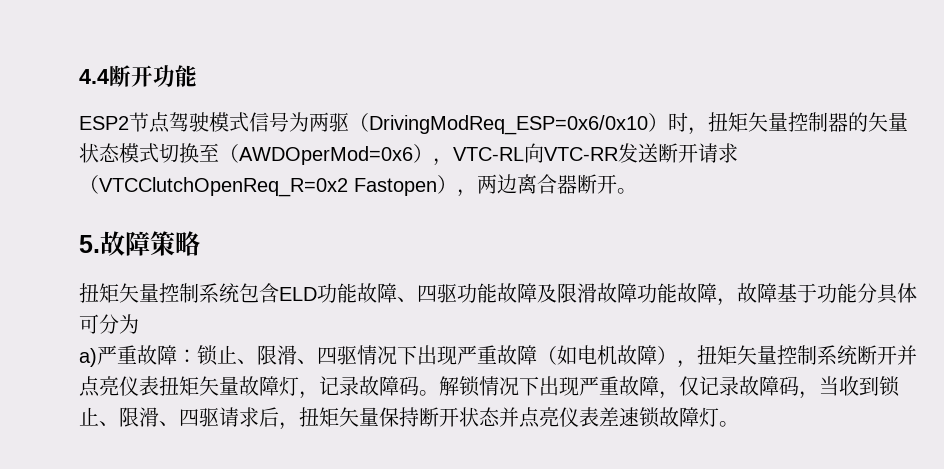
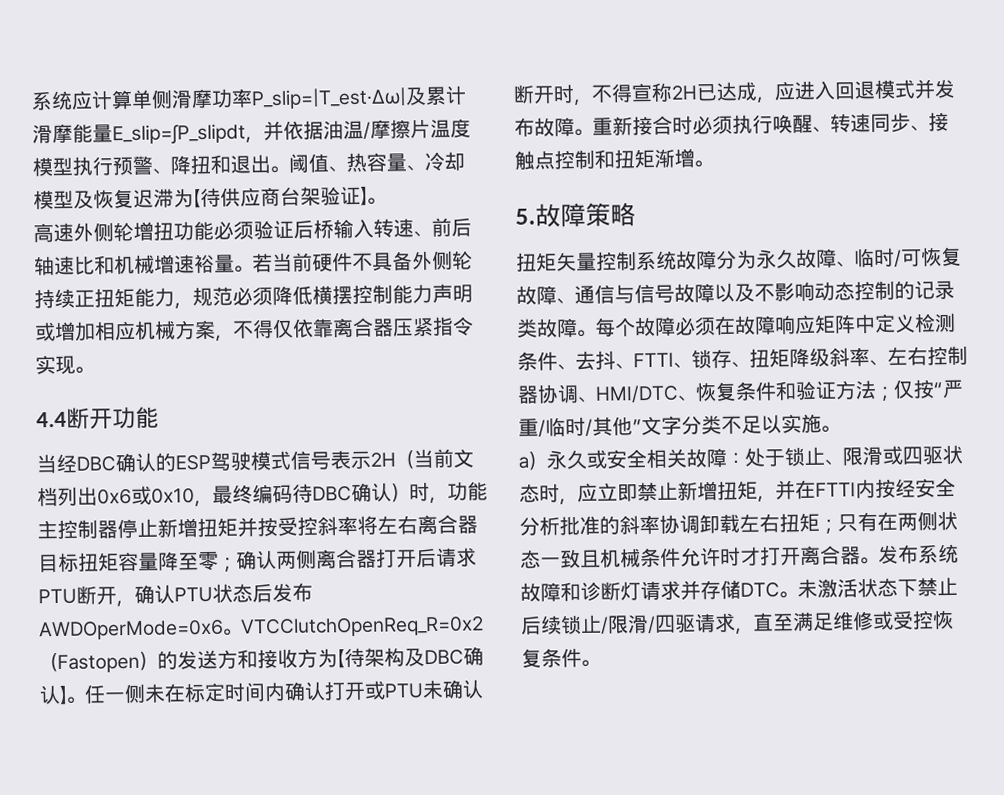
+ 系统应计算单侧滑摩功率P_slip=|T_est·Δω|及累计滑摩能量E_slip=∫P_slipdt，并依据油温/摩擦片温度模型执行预警、降扭和退出。阈值、热容量、冷却模型及恢复迟滞为【待供应商台架验证】。
+ 高速外侧轮增扭功能必须验证后桥输入转速、前后轴速比和机械增速裕量。若当前硬件不具备外侧轮持续正扭矩能力，规范必须降低横摆控制能力声明或增加相应机械方案，不得仅依靠离合器压紧指令实现。
  4.4断开功能
- ESP2节点驾驶模式信号为两驱（DrivingModReq_ESP=0x6/0x10）时，扭矩矢量控制器的矢量状态模式切换至（AWDOperMod=0x6），VTC-RL向VTC-RR发送断开请求（VTCClutchOpenReq_R=0x2 Fastopen），两边离合器断开。
+ 当经DBC确认的ESP驾驶模式信号表示2H（当前文档列出0x6或0x10，最终编码待DBC确认）时，功能主控制器停止新增扭矩并按受控斜率将左右离合器目标扭矩容量降至零；确认两侧离合器打开后请求PTU断开，确认PTU状态后发布AWDOperMode=0x6。VTCClutchOpenReq_R=0x2（Fastopen）的发送方和接收方为【待架构及DBC确认】。任一侧未在标定时间内确认打开或PTU未确认断开时，不得宣称2H已达成，应进入回退模式并发布故障。重新接合时必须执行唤醒、转速同步、接触点控制和扭矩渐增。
- 扭矩矢量控制系统包含ELD功能故障、四驱功能故障及限滑故障功能故障，故障基于功能分具体可分为
- a)严重故障：锁止、限滑、四驱情况下出现严重故障（如电机故障），扭矩矢量控制系统断开并点亮仪表扭矩矢量故障灯，记录故障码。解锁情况下出现严重故障，仅记录故障码，当收到锁止、限滑、四驱请求后，扭矩矢量保持断开状态并点亮仪表差速锁故障灯。
+ 扭矩矢量控制系统故障分为永久故障、临时/可恢复故障、通信与信号故障以及不影响动态控制的记录类故障。每个故障必须在故障响应矩阵中定义检测条件、去抖、FTTI、锁存、扭矩降级斜率、左右控制器协调、HMI/DTC、恢复条件和验证方法；仅按“严重/临时/其他”文字分类不足以实施。
+ a）永久或安全相关故障：处于锁止、限滑或四驱状态时，应立即禁止新增扭矩，并在FTTI内按经安全分析批准的斜率协调卸载左右扭矩；只有在两侧状态一致且机械条件允许时才打开离合器。发布系统故障和诊断灯请求并存储DTC。未激活状态下禁止后续锁止/限滑/四驱请求，直至满足维修或受控恢复条件。

